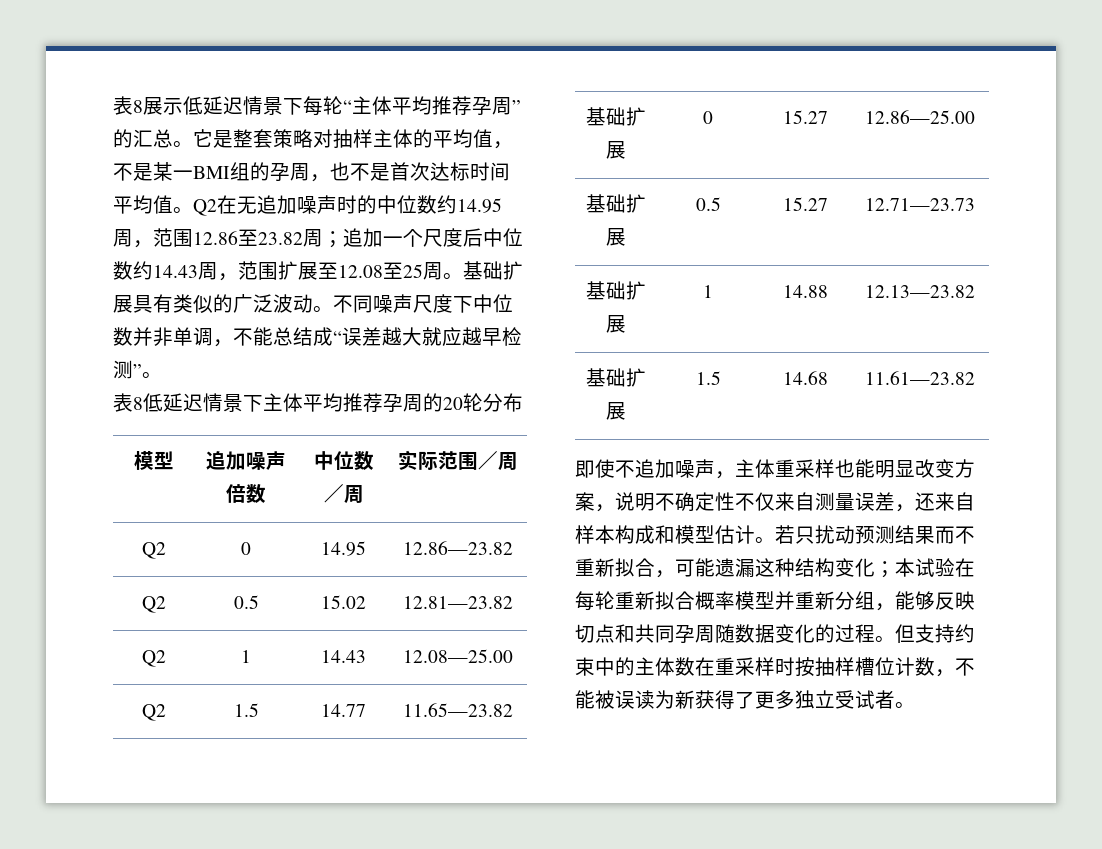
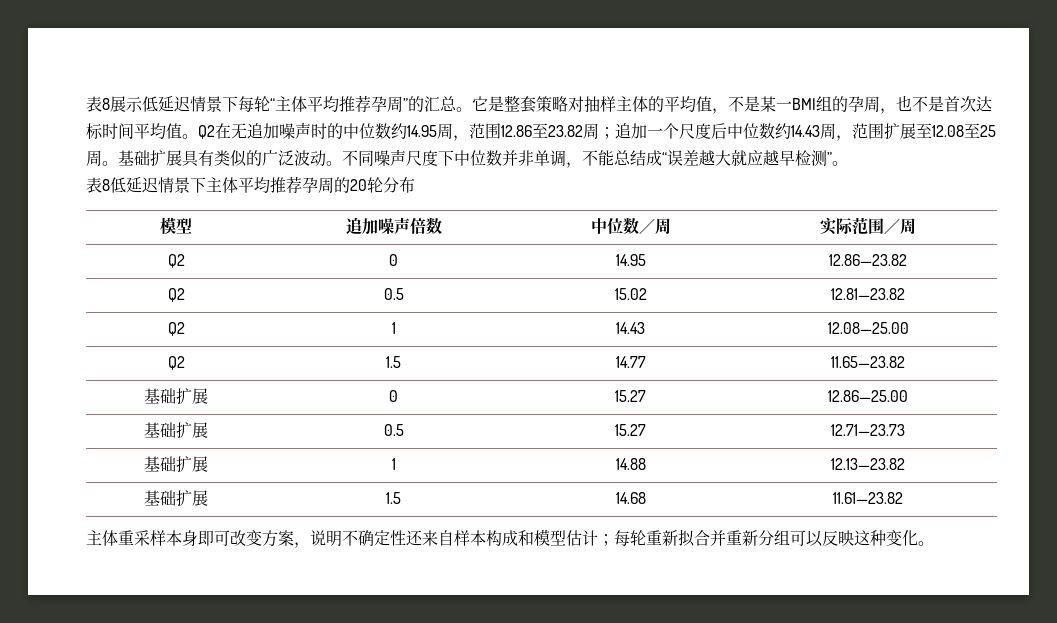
- 即使不追加噪声，主体重采样也能明显改变方案，说明不确定性不仅来自测量误差，还来自样本构成和模型估计。若只扰动预测结果而不重新拟合，可能遗漏这种结构变化；本试验在每轮重新拟合概率模型并重新分组，能够反映切点和共同孕周随数据变化的过程。但支持约束中的主体数在重采样时按抽样槽位计数，不能被误读为新获得了更多独立受试者。
+ 主体重采样本身即可改变方案，说明不确定性还来自样本构成和模型估计；每轮重新拟合并重新分组可以反映这种变化。

